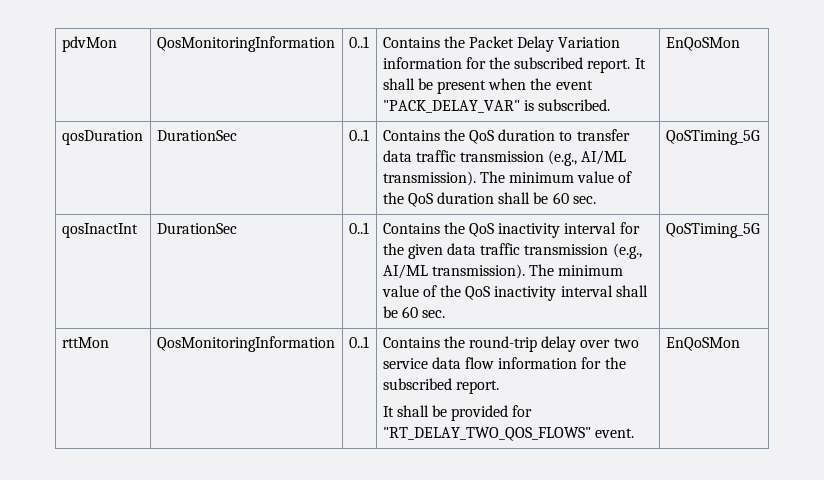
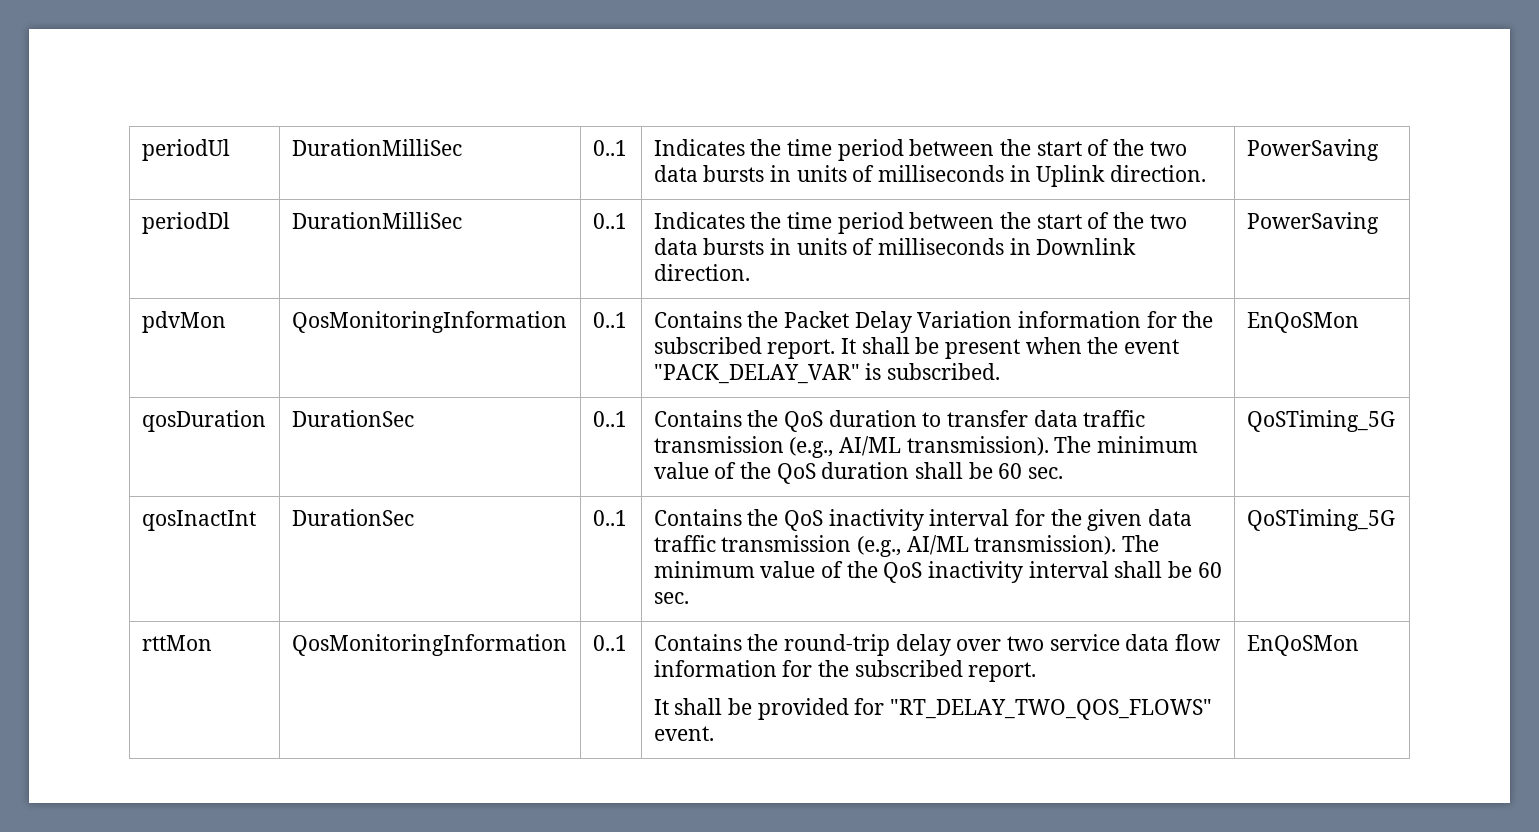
+ periodUl | DurationMilliSec | 0..1 | Indicates the time period between the start of the two data bursts in units of milliseconds in Uplink direction. | PowerSaving
+ periodDl | DurationMilliSec | 0..1 | Indicates the time period between the start of the two data bursts in units of milliseconds in Downlink direction. | PowerSaving

